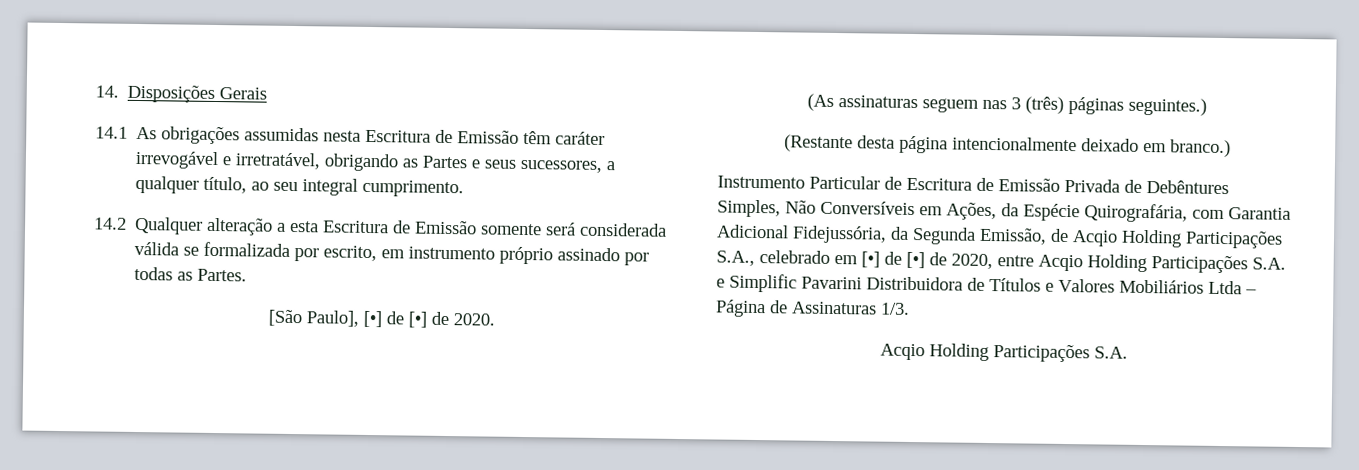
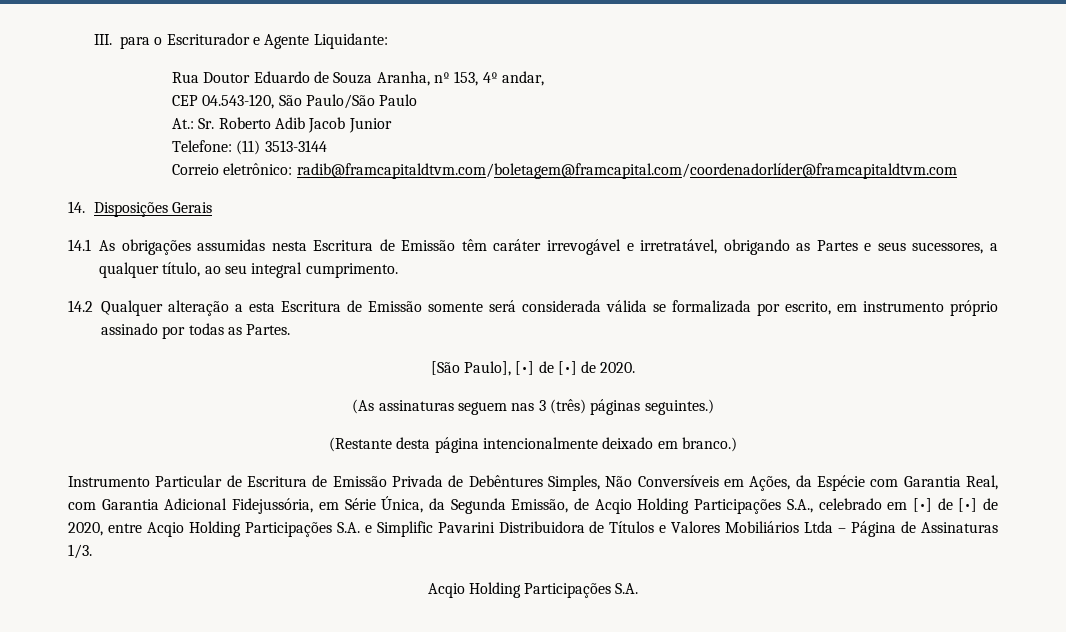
+ III. para o Escriturador e Agente Liquidante:
+ Rua Doutor Eduardo de Souza Aranha, nº 153, 4º andar,
+ CEP 04.543-120, São Paulo/São Paulo
+ At.: Sr. Roberto Adib Jacob Junior
+ Telefone: (11) 3513-3144
+ Correio eletrônico: radib@framcapitaldtvm.com/boletagem@framcapital.com/coordenadorlíder@framcapitaldtvm.com
- Instrumento Particular de Escritura de Emissão Privada de Debêntures Simples, Não Conversíveis em Ações, da Espécie Quirografária, com Garantia Adicional Fidejussória, da Segunda Emissão, de Acqio Holding Participações S.A., celebrado em [•] de [•] de 2020, entre Acqio Holding Participações S.A. e Simplific Pavarini Distribuidora de Títulos e Valores Mobiliários Ltda – Página de Assinaturas 1/3.
+ Instrumento Particular de Escritura de Emissão Privada de Debêntures Simples, Não Conversíveis em Ações, da Espécie com Garantia Real, com Garantia Adicional Fidejussória, em Série Única, da Segunda Emissão, de Acqio Holding Participações S.A., celebrado em [•] de [•] de 2020, entre Acqio Holding Participações S.A. e Simplific Pavarini Distribuidora de Títulos e Valores Mobiliários Ltda – Página de Assinaturas 1/3.

